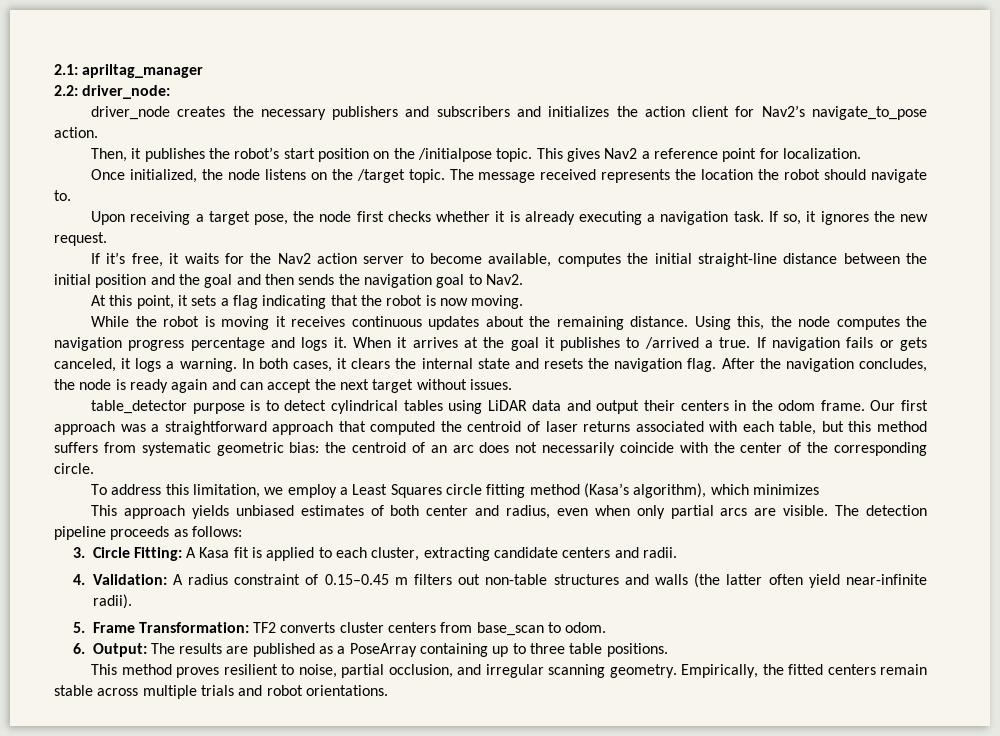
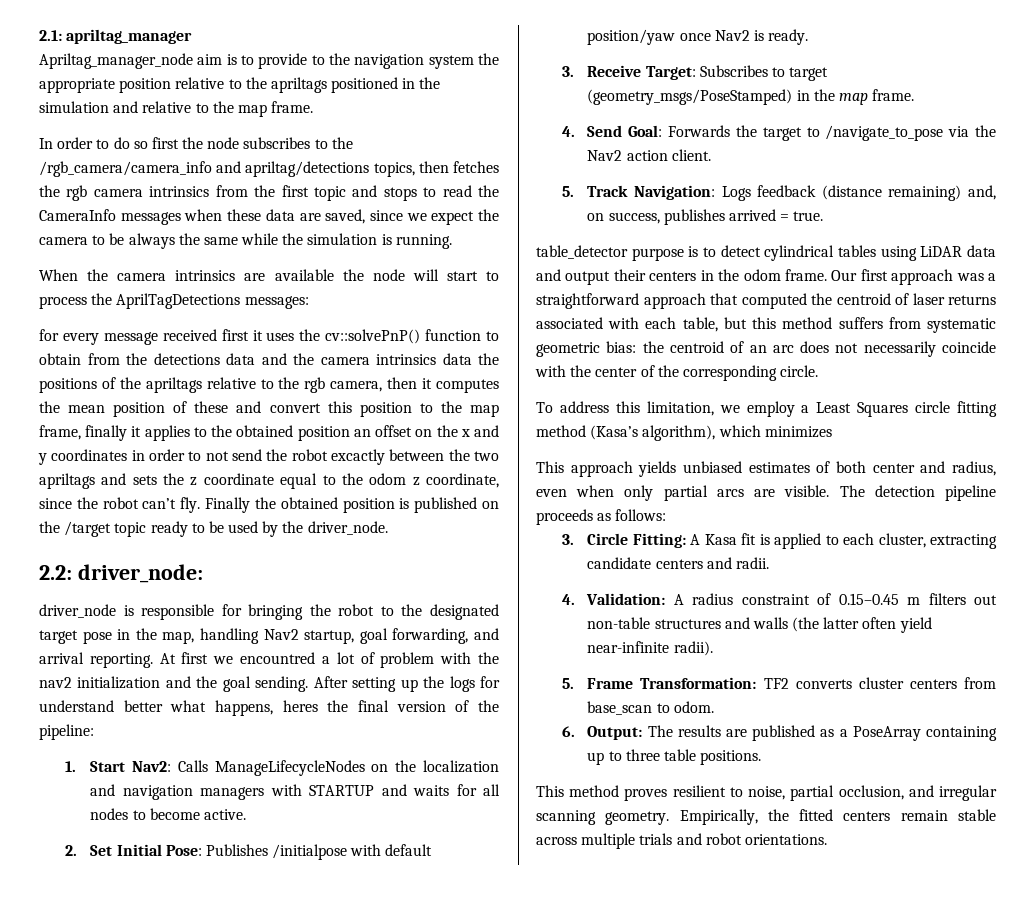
+ Apriltag_manager_node aim is to provide to the navigation system the appropriate position relative to the apriltags positioned in the simulation and relative to the map frame.
+ In order to do so first the node subscribes to the /rgb_camera/camera_info and apriltag/detections topics, then fetches the rgb camera intrinsics from the first topic and stops to read the CameraInfo messages when these data are saved, since we expect the camera to be always the same while the simulation is running.
+ When the camera intrinsics are available the node will start to process the AprilTagDetections messages:
+ for every message received first it uses the cv::solvePnP() function to obtain from the detections data and the camera intrinsics data the positions of the apriltags relative to the rgb camera, then it computes the mean position of these and convert this position to the map frame, finally it applies to the obtained position an offset on the x and y coordinates in order to not send the robot excactly between the two apriltags and sets the z coordinate equal to the odom z coordinate, since the robot can’t fly. Finally the obtained position is published on the /target topic ready to be used by the driver_node.
  2.2: driver_node:
- driver_node creates the necessary publishers and subscribers and initializes the action client for Nav2’s navigate_to_pose action.
- Then, it publishes the robot’s start position on the /initialpose topic. This gives Nav2 a reference point for localization.
- Once initialized, the node listens on the /target topic. The message received represents the location the robot should navigate to.
- Upon receiving a target pose, the node first checks whether it is already executing a navigation task. If so, it ignores the new request.
- If it’s free, it waits for the Nav2 action server to become available, computes the initial straight-line distance between the initial position and the goal and then sends the navigation goal to Nav2.
- At this point, it sets a flag indicating that the robot is now moving.
- While the robot is moving it receives continuous updates about the remaining distance. Using this, the node computes the navigation progress percentage and logs it. When it arrives at the goal it publishes to /arrived a true. If navigation fails or gets canceled, it logs a warning. In both cases, it clears the internal state and resets the navigation flag. After the navigation concludes, the node is ready again and can accept the next target without issues.
+ driver_node is responsible for bringing the robot to the designated target pose in the map, handling Nav2 startup, goal forwarding, and arrival reporting. At first we encountred a lot of problem with the nav2 initialization and the goal sending. After setting up the logs for understand better what happens, heres the final version of the pipeline:
+ 1. Start Nav2: Calls ManageLifecycleNodes on the localization and navigation managers with STARTUP and waits for all nodes to become active.
+ 2. Set Initial Pose: Publishes /initialpose with default position/yaw once Nav2 is ready.
+ 3. Receive Target: Subscribes to target (geometry_msgs/PoseStamped) in the map frame.
+ 4. Send Goal: Forwards the target to /navigate_to_pose via the Nav2 action client.
+ 5. Track Navigation: Logs feedback (distance remaining) and, on success, publishes arrived = true.

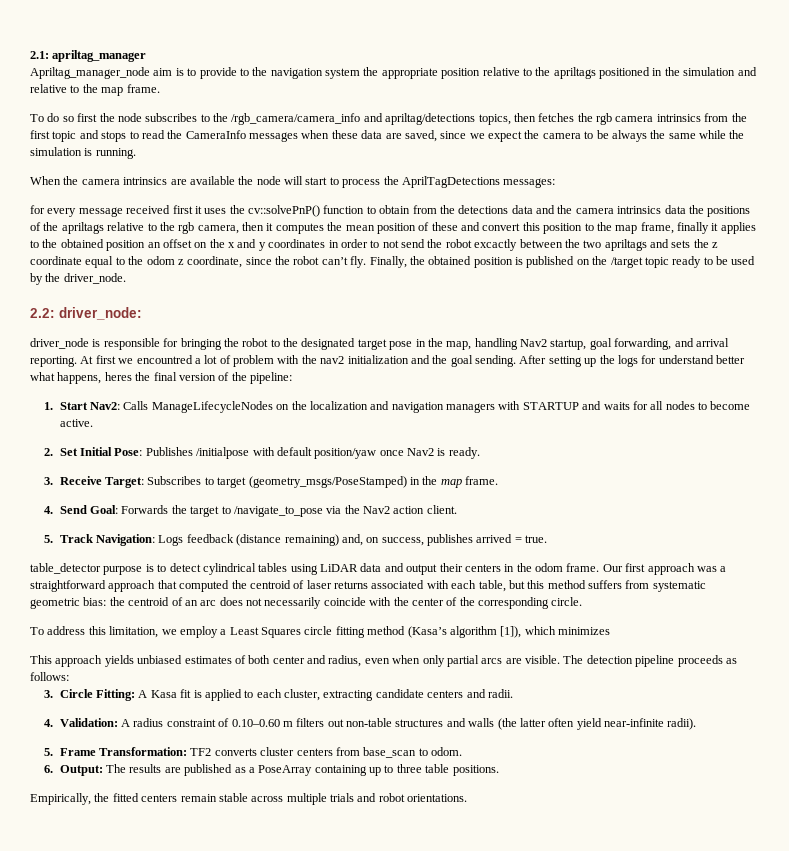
- In order to do so first the node subscribes to the /rgb_camera/camera_info and apriltag/detections topics, then fetches the rgb camera intrinsics from the first topic and stops to read the CameraInfo messages when these data are saved, since we expect the camera to be always the same while the simulation is running.
+ To do so first the node subscribes to the /rgb_camera/camera_info and apriltag/detections topics, then fetches the rgb camera intrinsics from the first topic and stops to read the CameraInfo messages when these data are saved, since we expect the camera to be always the same while the simulation is running.
- Finally the obtained position is published on the /target topic ready to be used by the driver_node.
+ Finally, the obtained position is published on the /target topic ready to be used by the driver_node.
- To address this limitation, we employ a Least Squares circle fitting method (Kasa’s algorithm), which minimizes
+ To address this limitation, we employ a Least Squares circle fitting method (Kasa’s algorithm [1]), which minimizes
- 4. Validation: A radius constraint of 0.15–0.45 m filters out non-table structures and walls (the latter often yield near-infinite radii).
+ 4. Validation: A radius constraint of 0.10–0.60 m filters out non-table structures and walls (the latter often yield near-infinite radii).
- This method proves resilient to noise, partial occlusion, and irregular scanning geometry.

